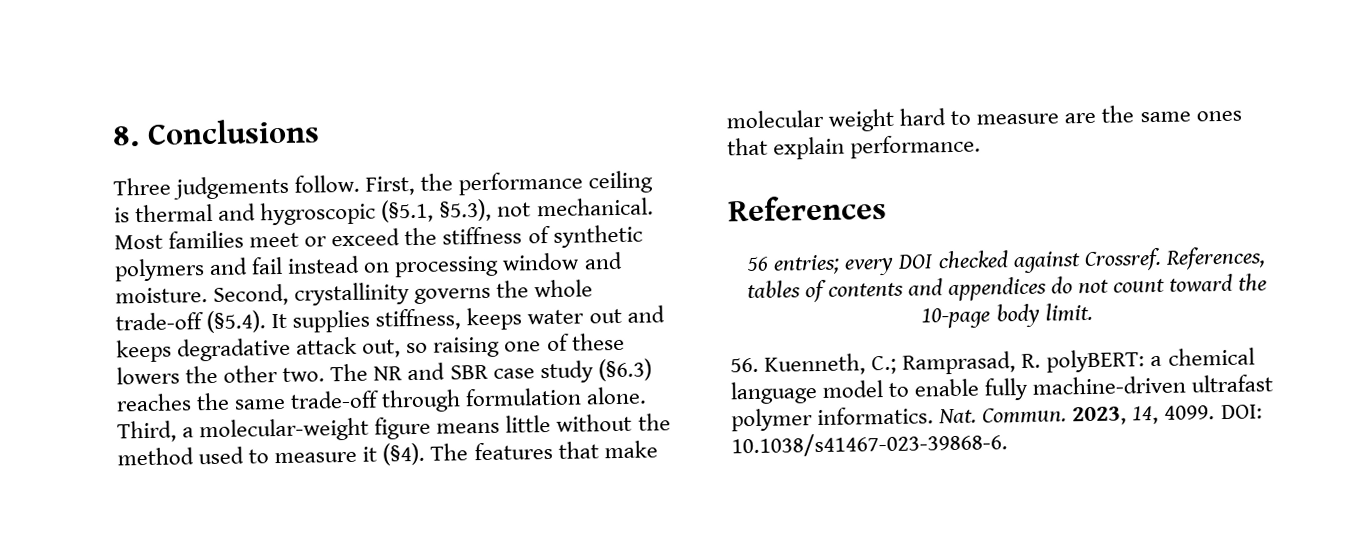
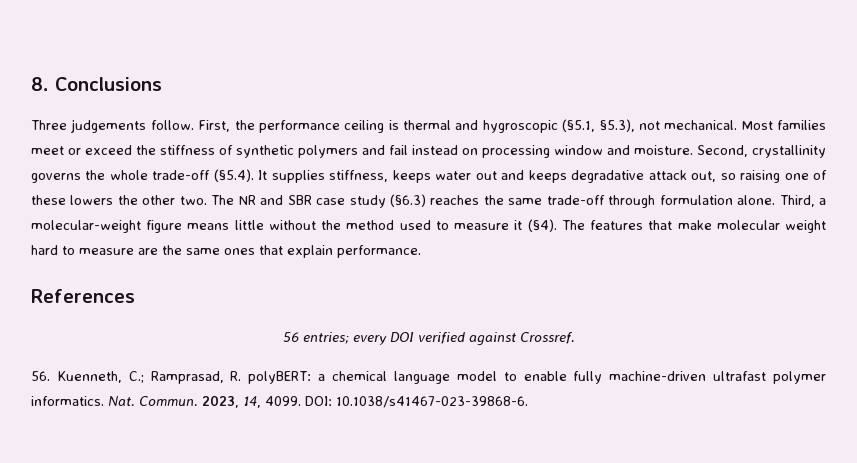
- 56 entries; every DOI checked against Crossref. References, tables of contents and appendices do not count toward the 10-page body limit.
+ 56 entries; every DOI verified against Crossref.

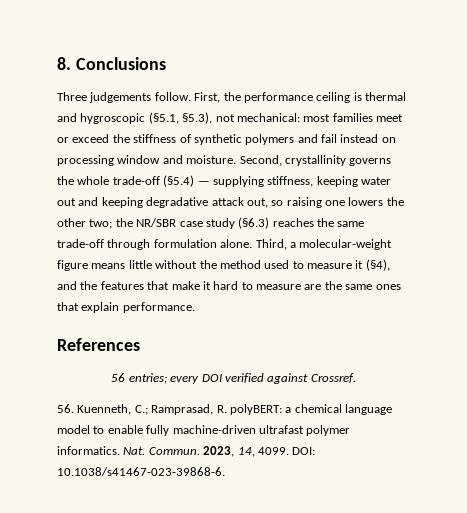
- First, the performance ceiling is thermal and hygroscopic (§5.1, §5.3), not mechanical. Most families meet or exceed the stiffness of synthetic polymers and fail instead on processing window and moisture.
+ First, the performance ceiling is thermal and hygroscopic (§5.1, §5.3), not mechanical: most families meet or exceed the stiffness of synthetic polymers and fail instead on processing window and moisture.
- Second, crystallinity governs the whole trade-off (§5.4). It supplies stiffness, keeps water out and keeps degradative attack out, so raising one of these lowers the other two. The NR and SBR case study (§6.3) reaches the same trade-off through formulation alone.
+ Second, crystallinity governs the whole trade-off (§5.4) — supplying stiffness, keeping water out and keeping degradative attack out, so raising one lowers the other two; the NR/SBR case study (§6.3) reaches the same trade-off through formulation alone.
- Third, a molecular-weight figure means little without the method used to measure it (§4). The features that make molecular weight hard to measure are the same ones that explain performance.
+ Third, a molecular-weight figure means little without the method used to measure it (§4), and the features that make it hard to measure are the same ones that explain performance.

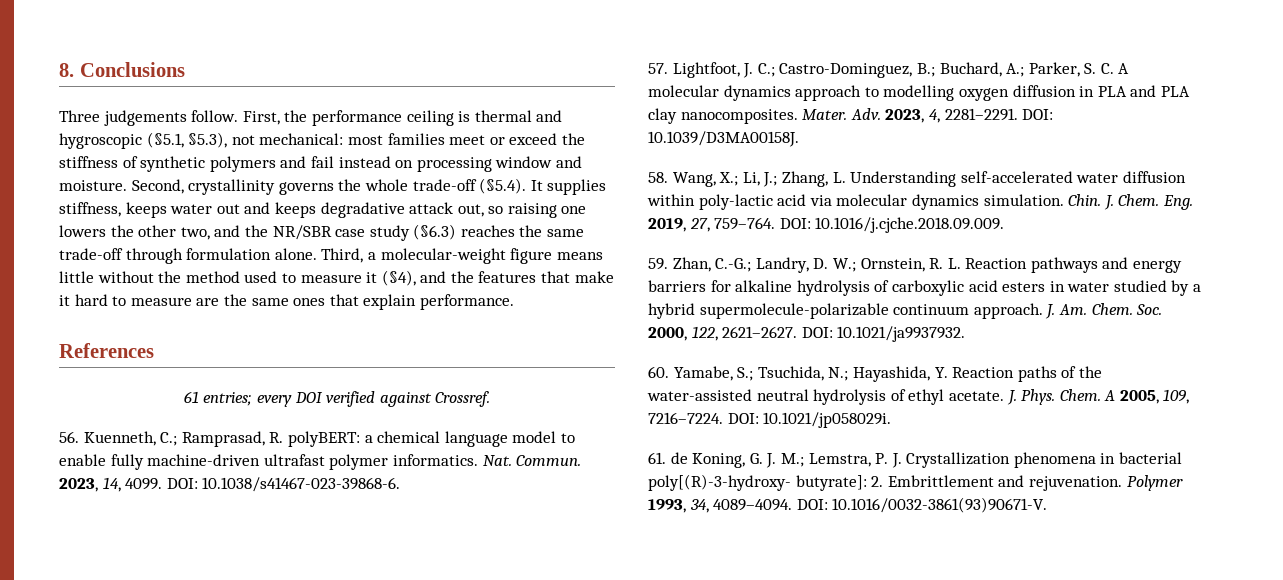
- Second, crystallinity governs the whole trade-off (§5.4) — supplying stiffness, keeping water out and keeping degradative attack out, so raising one lowers the other two; the NR/SBR case study (§6.3) reaches the same trade-off through formulation alone.
+ Second, crystallinity governs the whole trade-off (§5.4). It supplies stiffness, keeps water out and keeps degradative attack out, so raising one lowers the other two, and the NR/SBR case study (§6.3) reaches the same trade-off through formulation alone.
- 56 entries; every DOI verified against Crossref.
+ 61 entries; every DOI verified against Crossref.
+ 57. Lightfoot, J. C.; Castro-Dominguez, B.; Buchard, A.; Parker, S. C. A molecular dynamics approach to modelling oxygen diffusion in PLA and PLA clay nanocomposites. Mater. Adv. 2023, 4, 2281–2291. DOI: 10.1039/D3MA00158J.
+ 58. Wang, X.; Li, J.; Zhang, L. Understanding self-accelerated water diffusion within poly-lactic acid via molecular dynamics simulation. Chin. J. Chem. Eng. 2019, 27, 759–764. DOI: 10.1016/j.cjche.2018.09.009.
+ 59. Zhan, C.-G.; Landry, D. W.; Ornstein, R. L. Reaction pathways and energy barriers for alkaline hydrolysis of carboxylic acid esters in water studied by a hybrid supermolecule-polarizable continuum approach. J. Am. Chem. Soc. 2000, 122, 2621–2627. DOI: 10.1021/ja9937932.
+ 60. Yamabe, S.; Tsuchida, N.; Hayashida, Y. Reaction paths of the water-assisted neutral hydrolysis of ethyl acetate. J. Phys. Chem. A 2005, 109, 7216–7224. DOI: 10.1021/jp058029i.
+ 61. de Koning, G. J. M.; Lemstra, P. J. Crystallization phenomena in bacterial poly[(R)-3-hydroxy- butyrate]: 2. Embrittlement and rejuvenation. Polymer 1993, 34, 4089–4094. DOI: 10.1016/0032-3861(93)90671-V.

